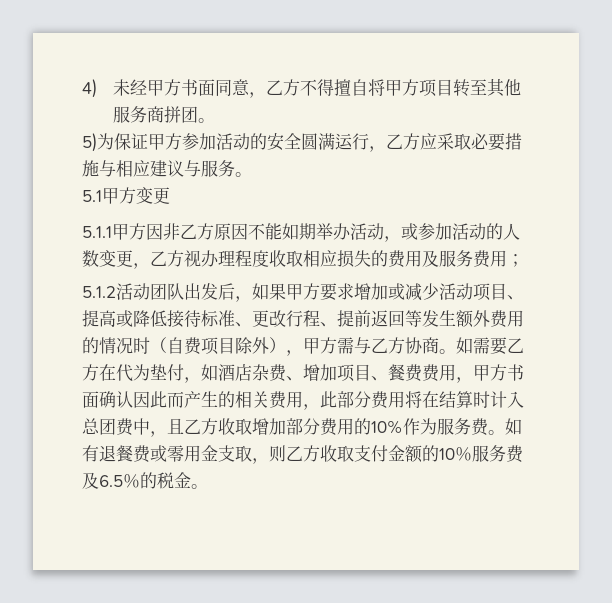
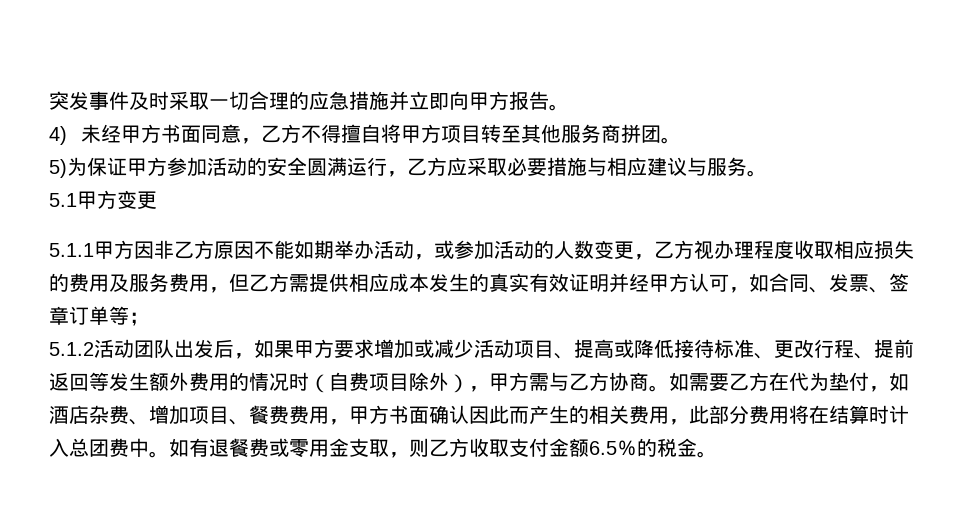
+ 突发事件及时采取一切合理的应急措施并立即向甲方报告。
- 5.1.1甲方因非乙方原因不能如期举办活动，或参加活动的人数变更，乙方视办理程度收取相应损失的费用及服务费用；
+ 5.1.1甲方因非乙方原因不能如期举办活动，或参加活动的人数变更，乙方视办理程度收取相应损失的费用及服务费用，但乙方需提供相应成本发生的真实有效证明并经甲方认可，如合同、发票、签章订单等；
- 如需要乙方在代为垫付，如酒店杂费、增加项目、餐费费用，甲方书面确认因此而产生的相关费用，此部分费用将在结算时计入总团费中，且乙方收取增加部分费用的10%作为服务费。
+ 如需要乙方在代为垫付，如酒店杂费、增加项目、餐费费用，甲方书面确认因此而产生的相关费用，此部分费用将在结算时计入总团费中。
- 如有退餐费或零用金支取，则乙方收取支付金额的10％服务费及6.5％的税金。
+ 如有退餐费或零用金支取，则乙方收取支付金额6.5％的税金。

